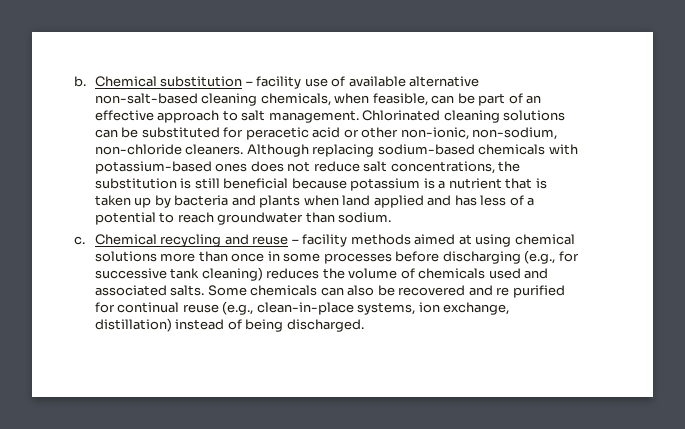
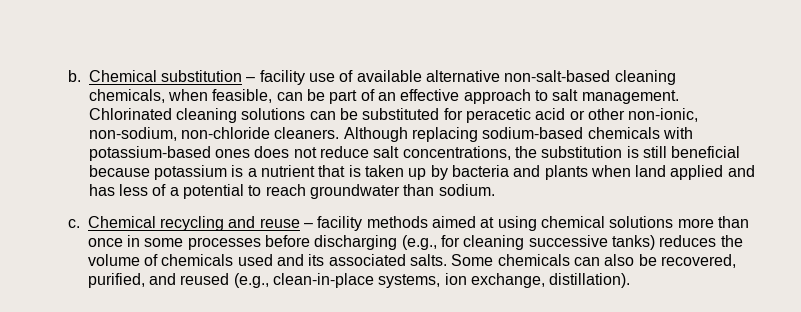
- Chemical recycling and reuse – facility methods aimed at using chemical solutions more than once in some processes before discharging (e.g., for successive tank cleaning) reduces the volume of chemicals used and associated salts.
+ Chemical recycling and reuse – facility methods aimed at using chemical solutions more than once in some processes before discharging (e.g., for cleaning successive tanks) reduces the volume of chemicals used and its associated salts.
- Some chemicals can also be recovered and re purified for continual reuse (e.g., clean-in-place systems, ion exchange, distillation) instead of being discharged.
+ Some chemicals can also be recovered, purified, and reused (e.g., clean-in-place systems, ion exchange, distillation).

